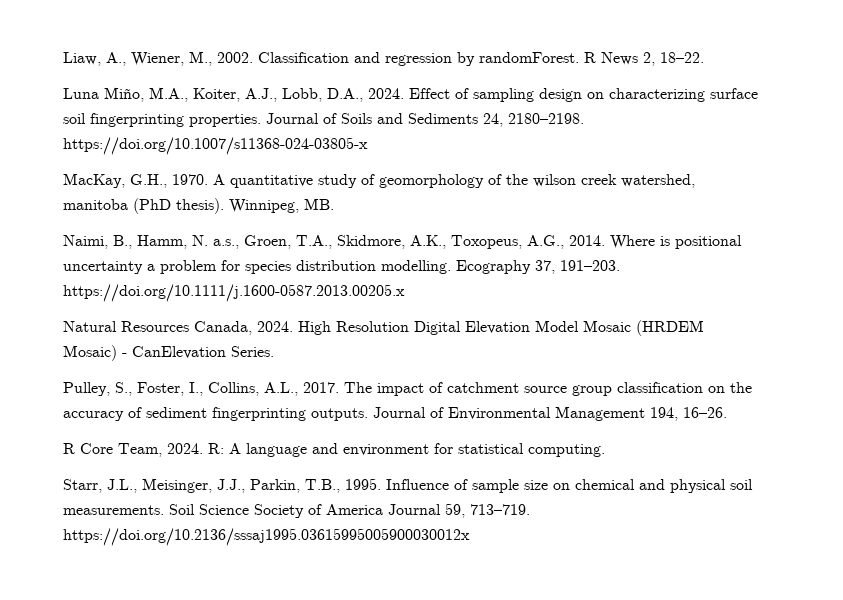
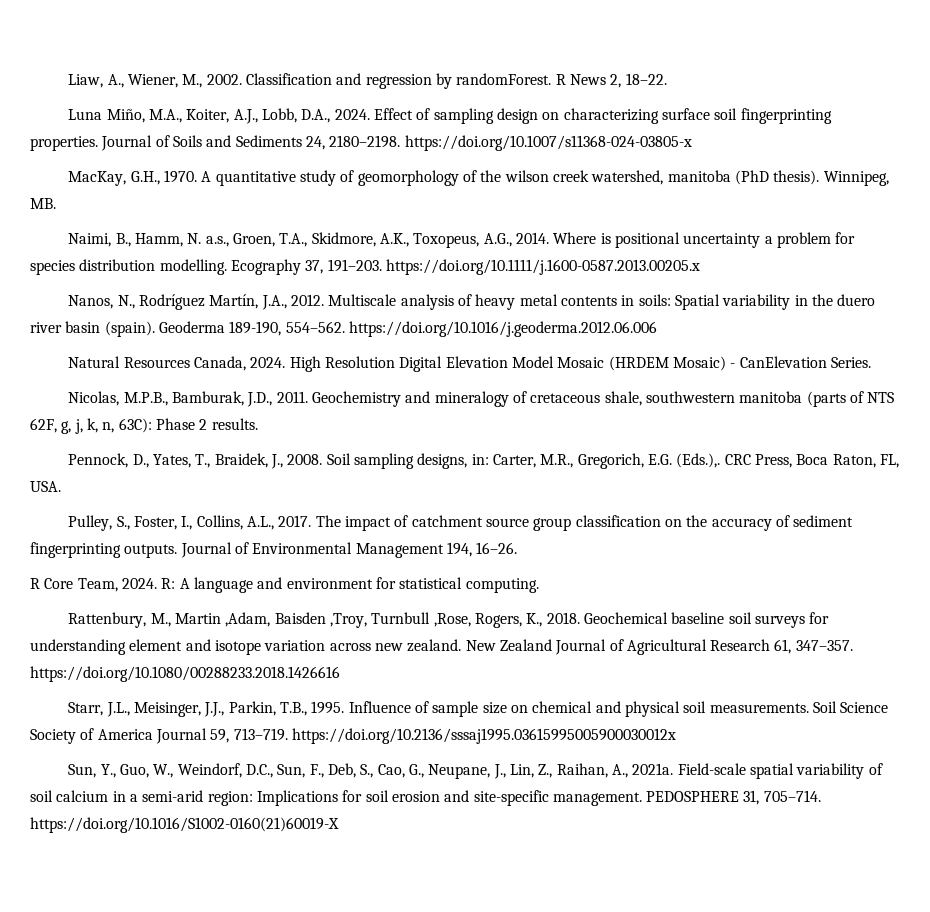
+ Nanos, N., Rodríguez Martín, J.A., 2012. Multiscale analysis of heavy metal contents in soils: Spatial variability in the duero river basin (spain). Geoderma 189-190, 554–562. https://doi.org/10.1016/j.geoderma.2012.06.006
+ Nicolas, M.P.B., Bamburak, J.D., 2011. Geochemistry and mineralogy of cretaceous shale, southwestern manitoba (parts of NTS 62F, g, j, k, n, 63C): Phase 2 results.
+ Pennock, D., Yates, T., Braidek, J., 2008. Soil sampling designs, in: Carter, M.R., Gregorich, E.G. (Eds.),. CRC Press, Boca Raton, FL, USA.
+ Rattenbury, M., Martin ,Adam, Baisden ,Troy, Turnbull ,Rose, Rogers, K., 2018. Geochemical baseline soil surveys for understanding element and isotope variation across new zealand. New Zealand Journal of Agricultural Research 61, 347–357. https://doi.org/10.1080/00288233.2018.1426616
+ Sun, Y., Guo, W., Weindorf, D.C., Sun, F., Deb, S., Cao, G., Neupane, J., Lin, Z., Raihan, A., 2021a. Field-scale spatial variability of soil calcium in a semi-arid region: Implications for soil erosion and site-specific management. PEDOSPHERE 31, 705–714. https://doi.org/10.1016/S1002-0160(21)60019-X

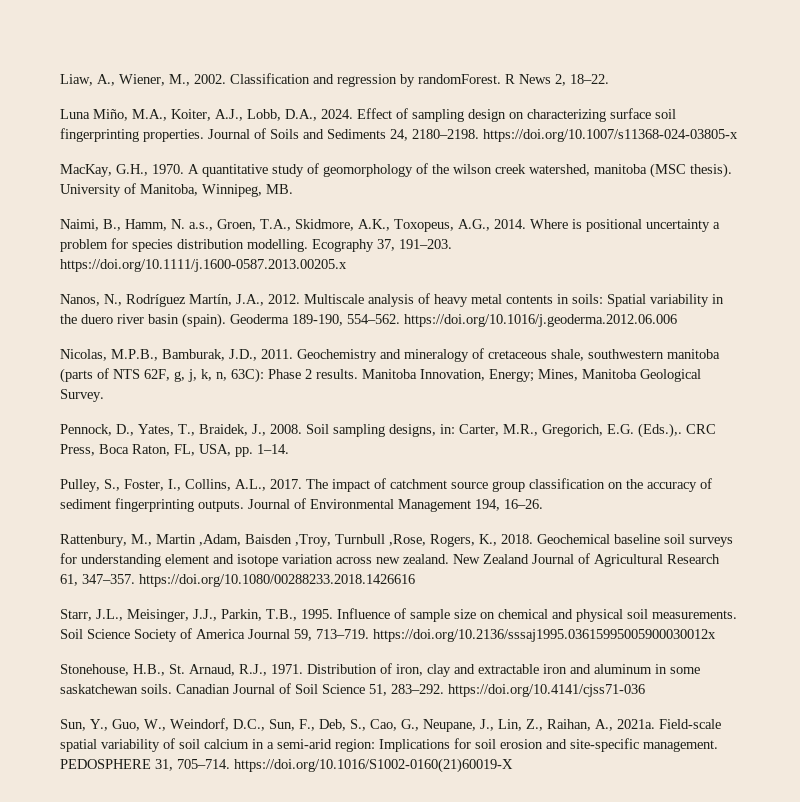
- A quantitative study of geomorphology of the wilson creek watershed, manitoba (PhD thesis). Winnipeg, MB.
+ A quantitative study of geomorphology of the wilson creek watershed, manitoba (MSC thesis). University of Manitoba, Winnipeg, MB.
- Natural Resources Canada, 2024. High Resolution Digital Elevation Model Mosaic (HRDEM Mosaic) - CanElevation Series.
+ Manitoba Innovation, Energy; Mines, Manitoba Geological Survey.
- Soil sampling designs, in: Carter, M.R., Gregorich, E.G. (Eds.),. CRC Press, Boca Raton, FL, USA.
+ Soil sampling designs, in: Carter, M.R., Gregorich, E.G. (Eds.),. CRC Press, Boca Raton, FL, USA, pp. 1–14.
- R Core Team, 2024. R: A language and environment for statistical computing.
+ Stonehouse, H.B., St. Arnaud, R.J., 1971. Distribution of iron, clay and extractable iron and aluminum in some saskatchewan soils. Canadian Journal of Soil Science 51, 283–292. https://doi.org/10.4141/cjss71-036

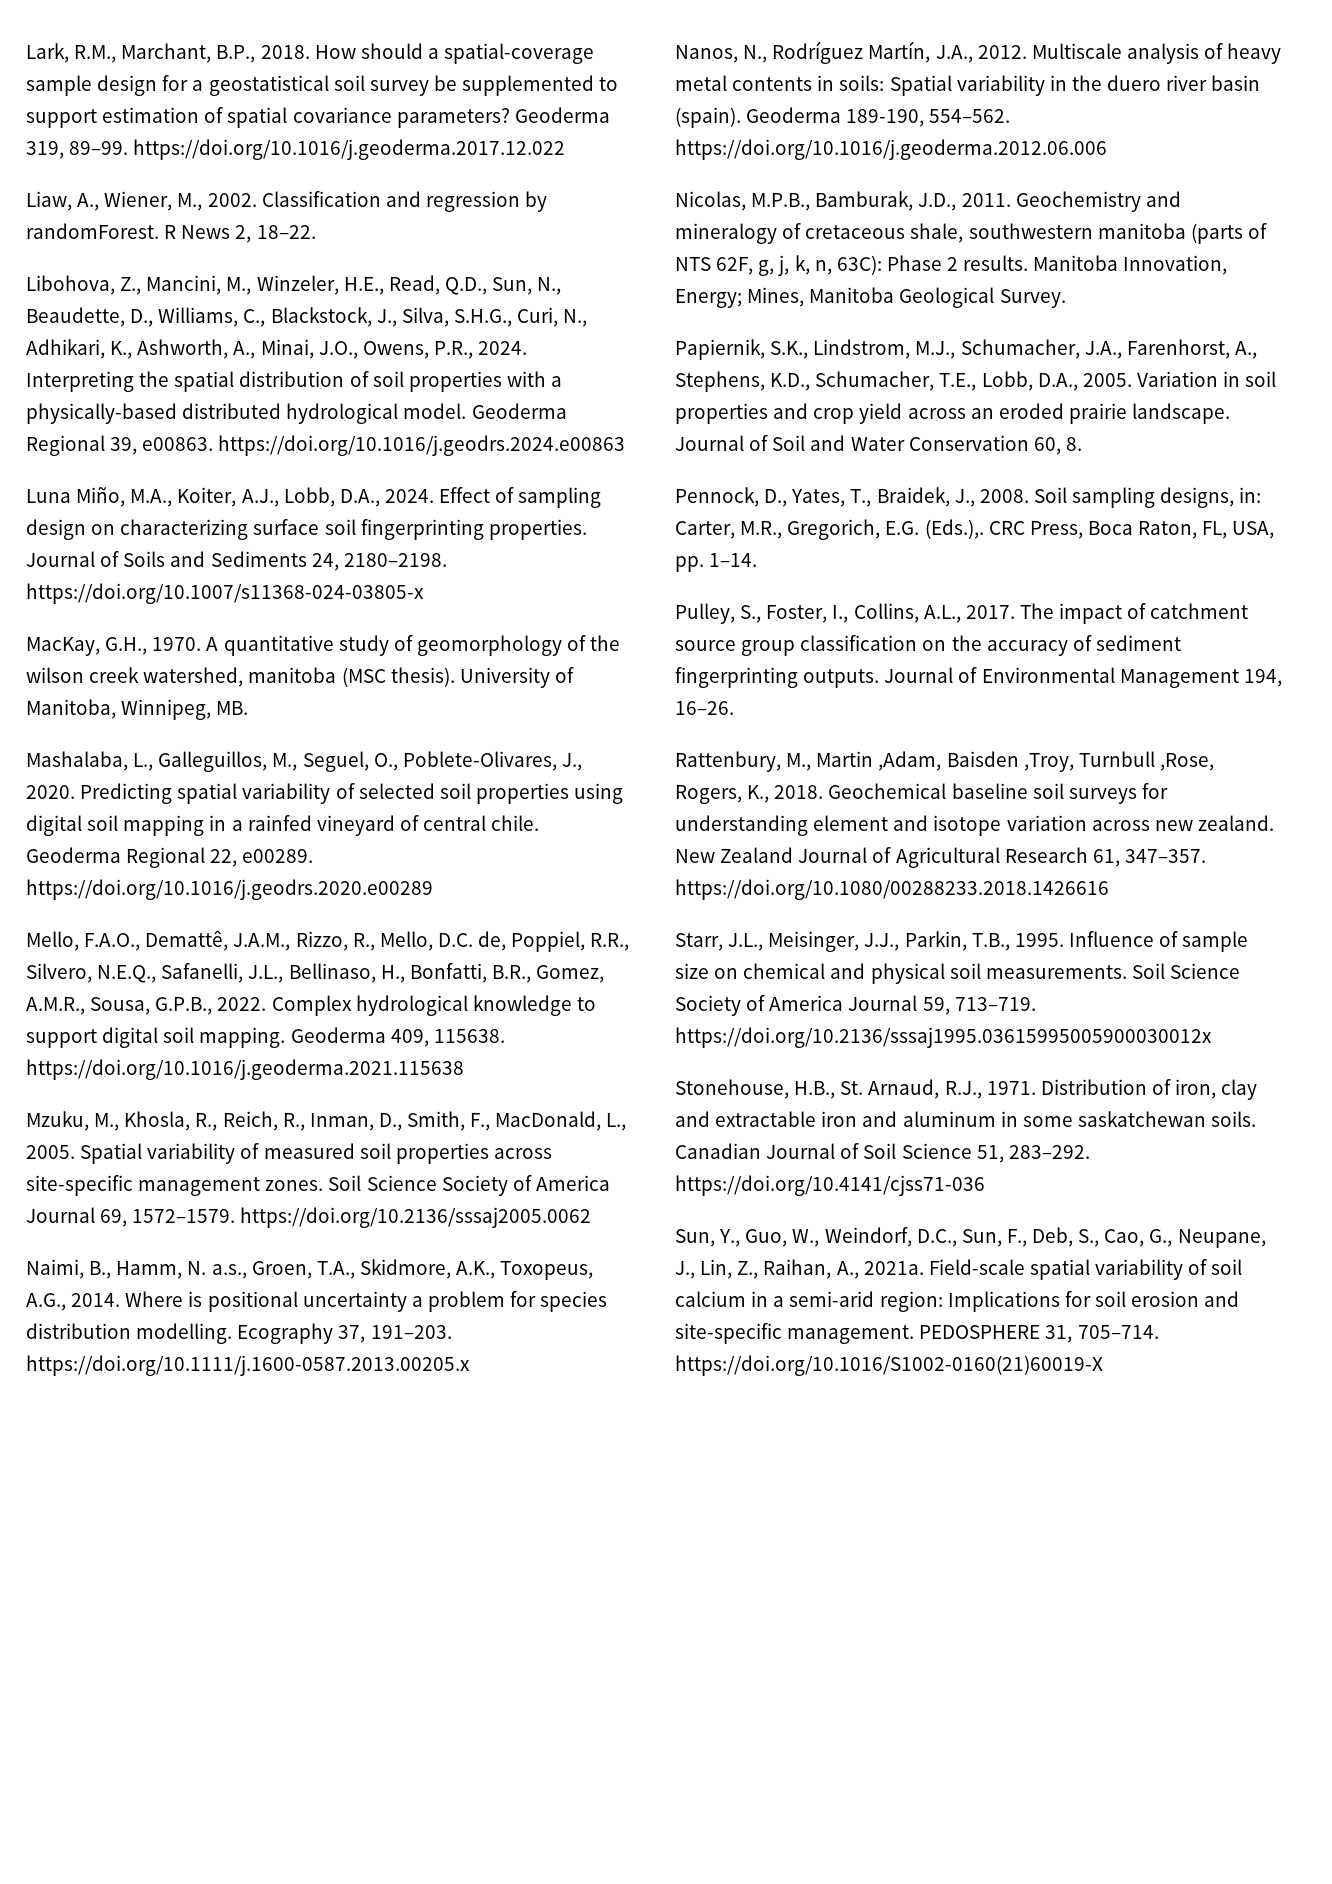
+ Lark, R.M., Marchant, B.P., 2018. How should a spatial-coverage sample design for a geostatistical soil survey be supplemented to support estimation of spatial covariance parameters? Geoderma 319, 89–99. https://doi.org/10.1016/j.geoderma.2017.12.022
+ Libohova, Z., Mancini, M., Winzeler, H.E., Read, Q.D., Sun, N., Beaudette, D., Williams, C., Blackstock, J., Silva, S.H.G., Curi, N., Adhikari, K., Ashworth, A., Minai, J.O., Owens, P.R., 2024. Interpreting the spatial distribution of soil properties with a physically-based distributed hydrological model. Geoderma Regional 39, e00863. https://doi.org/10.1016/j.geodrs.2024.e00863
+ Mashalaba, L., Galleguillos, M., Seguel, O., Poblete-Olivares, J., 2020. Predicting spatial variability of selected soil properties using digital soil mapping in a rainfed vineyard of central chile. Geoderma Regional 22, e00289. https://doi.org/10.1016/j.geodrs.2020.e00289
+ Mello, F.A.O., Demattê, J.A.M., Rizzo, R., Mello, D.C. de, Poppiel, R.R., Silvero, N.E.Q., Safanelli, J.L., Bellinaso, H., Bonfatti, B.R., Gomez, A.M.R., Sousa, G.P.B., 2022. Complex hydrological knowledge to support digital soil mapping. Geoderma 409, 115638. https://doi.org/10.1016/j.geoderma.2021.115638
+ Mzuku, M., Khosla, R., Reich, R., Inman, D., Smith, F., MacDonald, L., 2005. Spatial variability of measured soil properties across site-specific management zones. Soil Science Society of America Journal 69, 1572–1579. https://doi.org/10.2136/sssaj2005.0062
+ Papiernik, S.K., Lindstrom, M.J., Schumacher, J.A., Farenhorst, A., Stephens, K.D., Schumacher, T.E., Lobb, D.A., 2005. Variation in soil properties and crop yield across an eroded prairie landscape. Journal of Soil and Water Conservation 60, 8.

